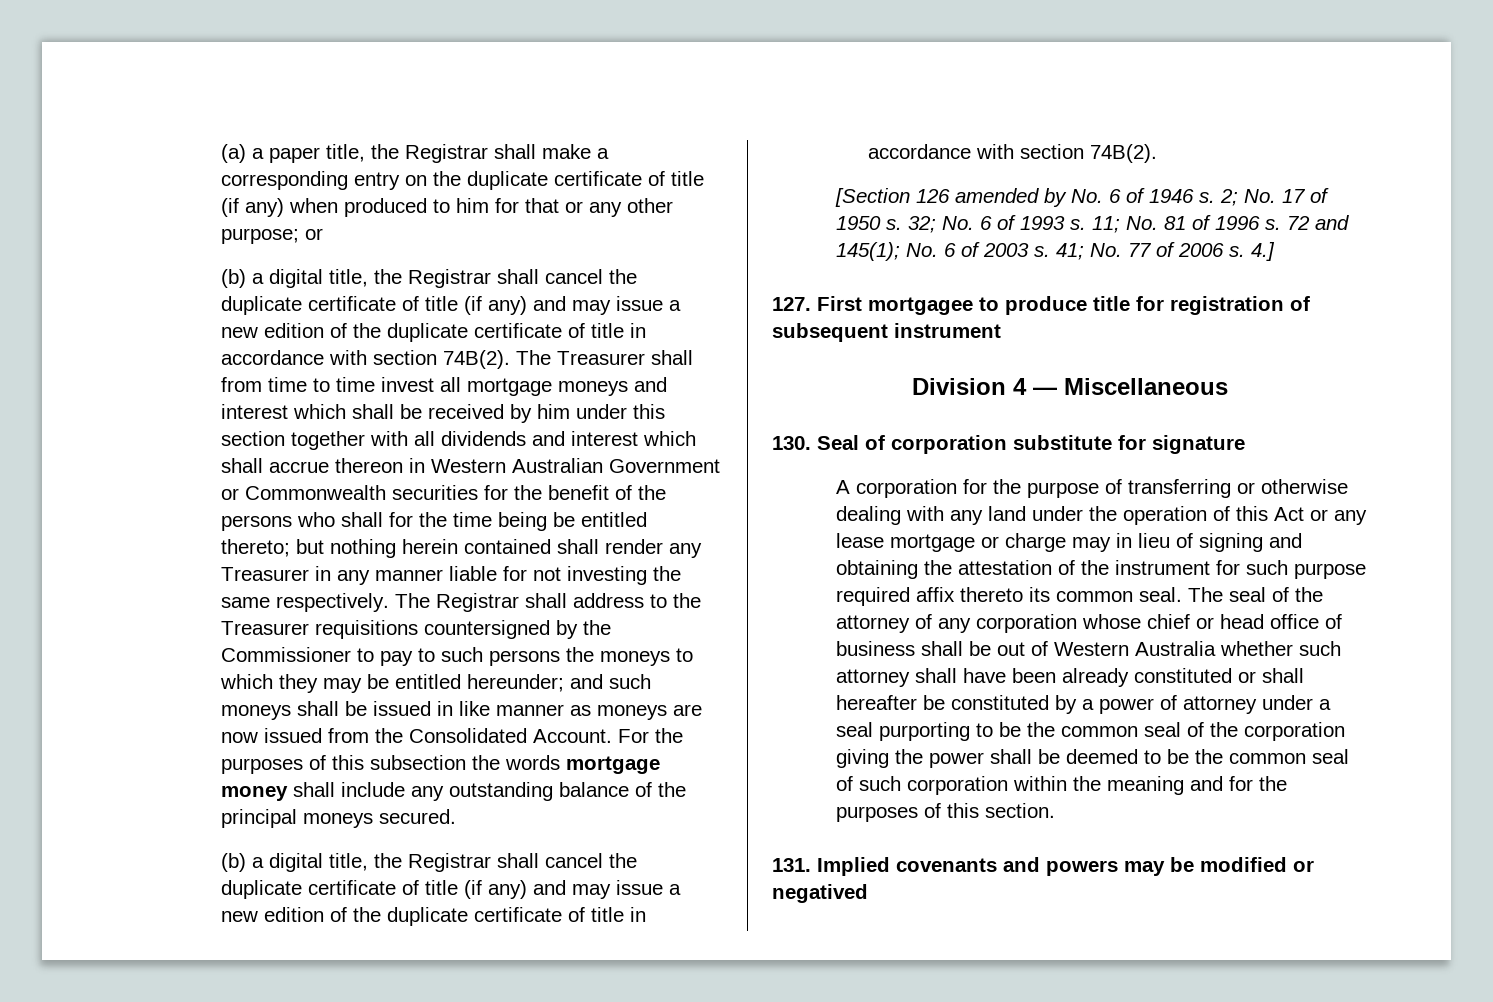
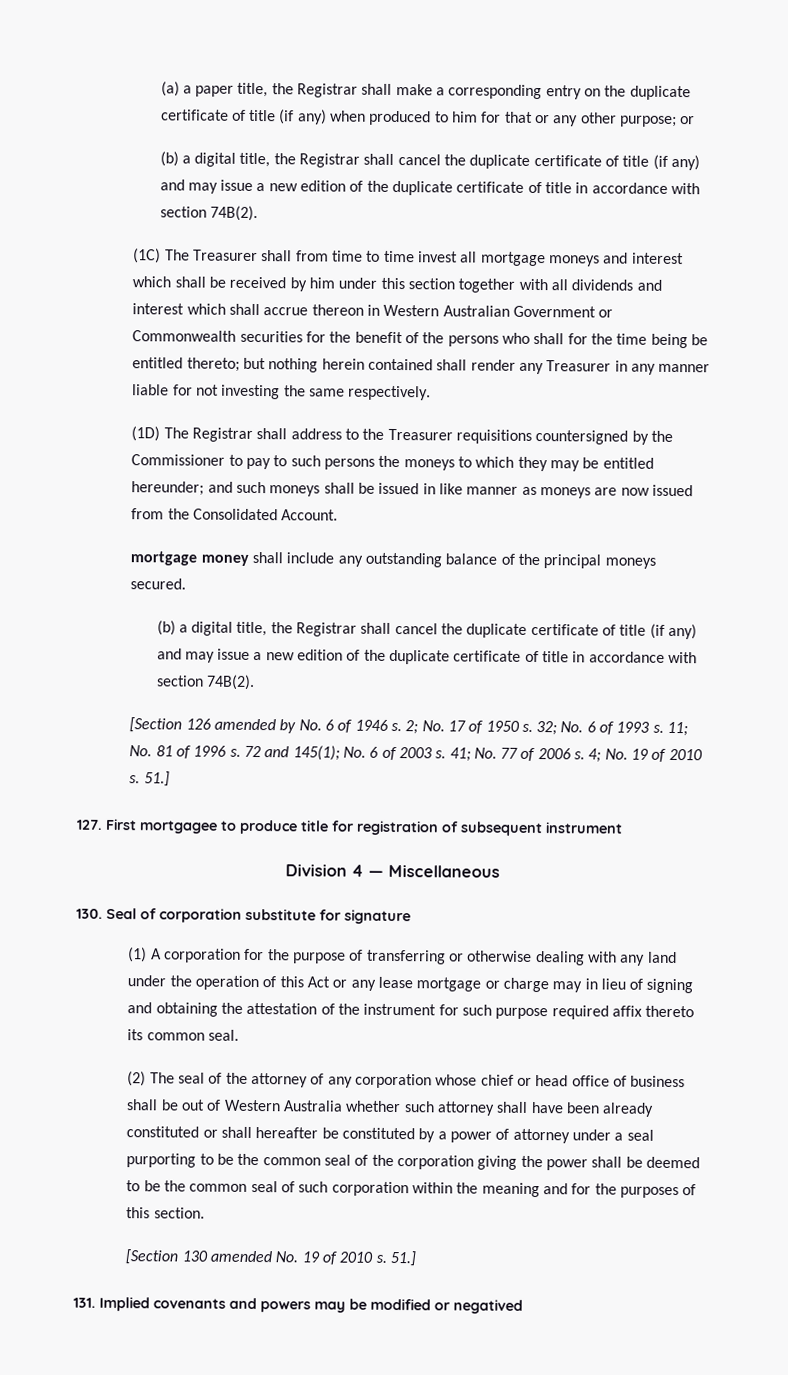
  (a) a paper title, the Registrar shall make a corresponding entry on the duplicate certificate of title (if any) when produced to him for that or any other purpose; or
- (b) a digital title, the Registrar shall cancel the duplicate certificate of title (if any) and may issue a new edition of the duplicate certificate of title in accordance with section 74B(2). The Treasurer shall from time to time invest all mortgage moneys and interest which shall be received by him under this section together with all dividends and interest which shall accrue thereon in Western Australian Government or Commonwealth securities for the benefit of the persons who shall for the time being be entitled thereto;
+ (b) a digital title, the Registrar shall cancel the duplicate certificate of title (if any) and may issue a new edition of the duplicate certificate of title in accordance with section 74B(2).
+ (1C) The Treasurer shall from time to time invest all mortgage moneys and interest which shall be received by him under this section together with all dividends and interest which shall accrue thereon in Western Australian Government or Commonwealth securities for the benefit of the persons who shall for the time being be entitled thereto;
- but nothing herein contained shall render any Treasurer in any manner liable for not investing the same respectively. The Registrar shall address to the Treasurer requisitions countersigned by the Commissioner to pay to such persons the moneys to which they may be entitled hereunder;
+ but nothing herein contained shall render any Treasurer in any manner liable for not investing the same respectively.
+ (1D) The Registrar shall address to the Treasurer requisitions countersigned by the Commissioner to pay to such persons the moneys to which they may be entitled hereunder;
- and such moneys shall be issued in like manner as moneys are now issued from the Consolidated Account. For the purposes of this subsection the words mortgage money shall include any outstanding balance of the principal moneys secured.
+ and such moneys shall be issued in like manner as moneys are now issued from the Consolidated Account.
+ mortgage money shall include any outstanding balance of the principal moneys secured.
- 4.]
+ 4; No. 19 of 2010 s. 51.]
- A corporation for the purpose of transferring or otherwise dealing with any land under the operation of this Act or any lease mortgage or charge may in lieu of signing and obtaining the attestation of the instrument for such purpose required affix thereto its common seal. The seal of the attorney of any corporation whose chief or head office of business shall be out of Western Australia whether such attorney shall have been already constituted or shall hereafter be constituted by a power of attorney under a seal purporting to be the common seal of the corporation giving the power shall be deemed to be the common seal of such corporation within the meaning and for the purposes of this section.
+ (1) A corporation for the purpose of transferring or otherwise dealing with any land under the operation of this Act or any lease mortgage or charge may in lieu of signing and obtaining the attestation of the instrument for such purpose required affix thereto its common seal.
+ (2) The seal of the attorney of any corporation whose chief or head office of business shall be out of Western Australia whether such attorney shall have been already constituted or shall hereafter be constituted by a power of attorney under a seal purporting to be the common seal of the corporation giving the power shall be deemed to be the common seal of such corporation within the meaning and for the purposes of this section.
+ [Section 130 amended No. 19 of 2010 s. 51.]

